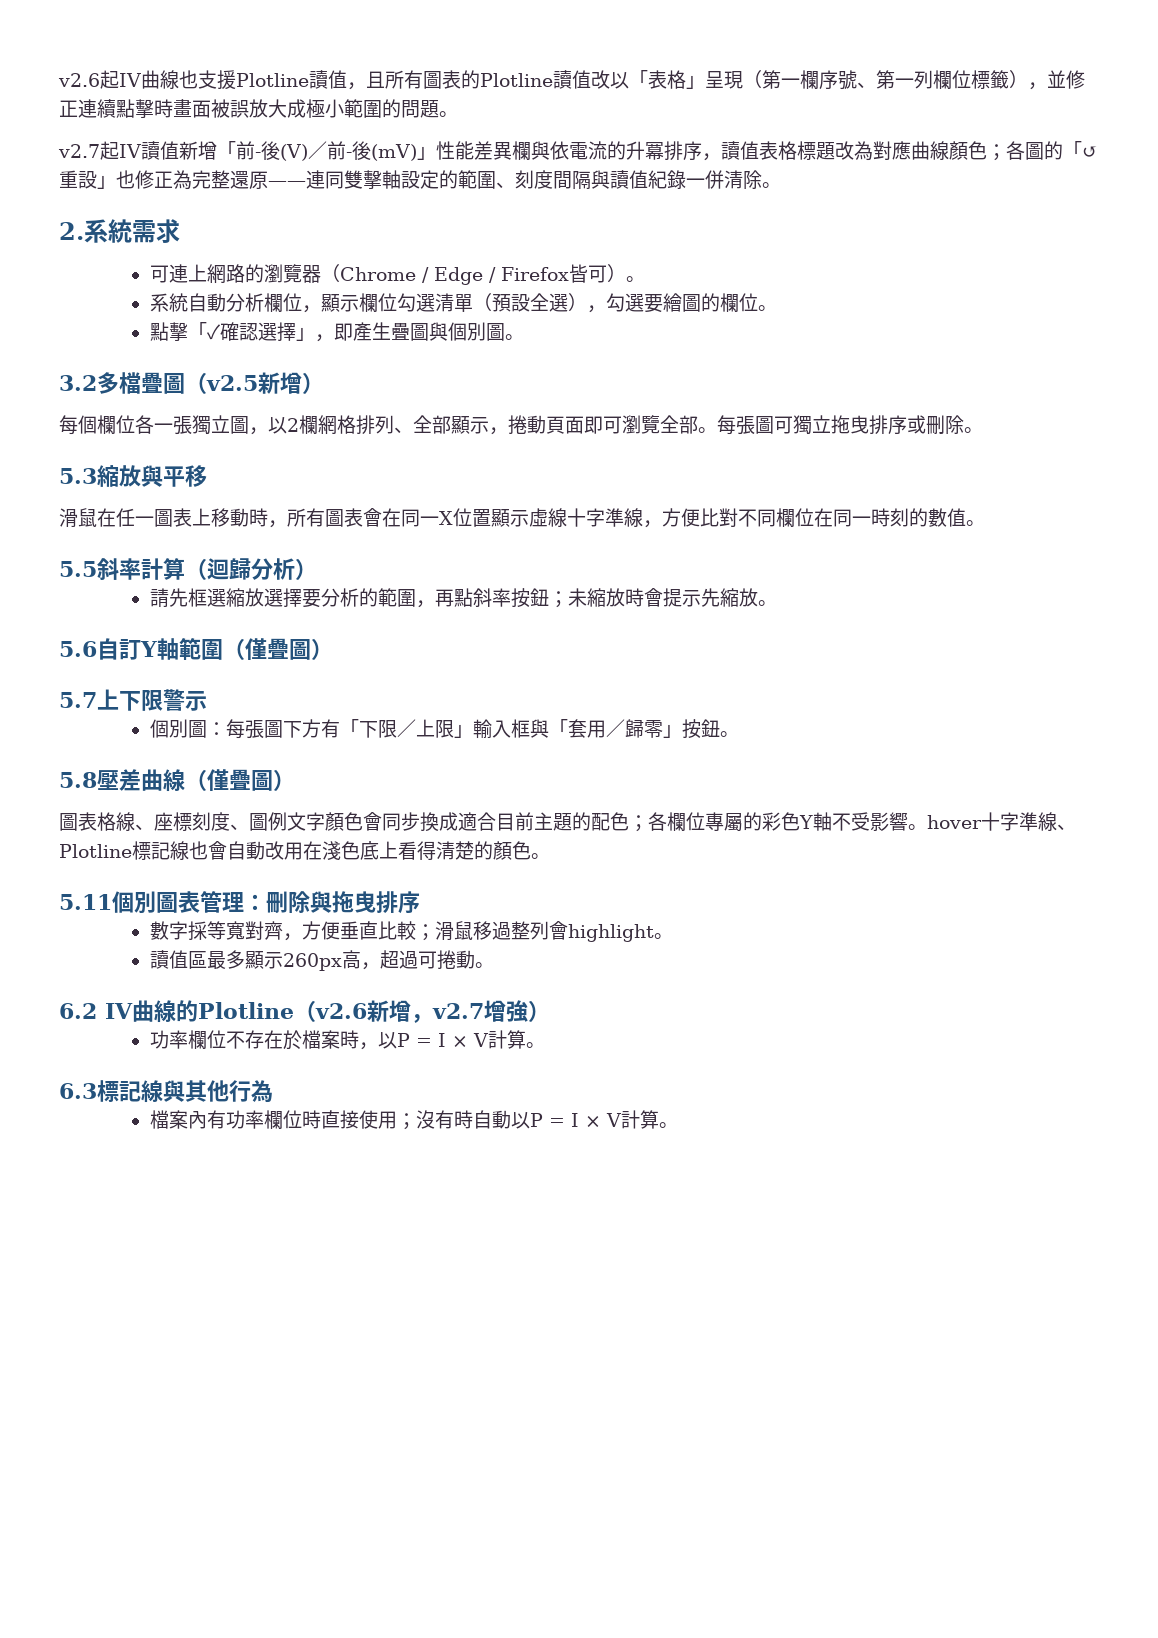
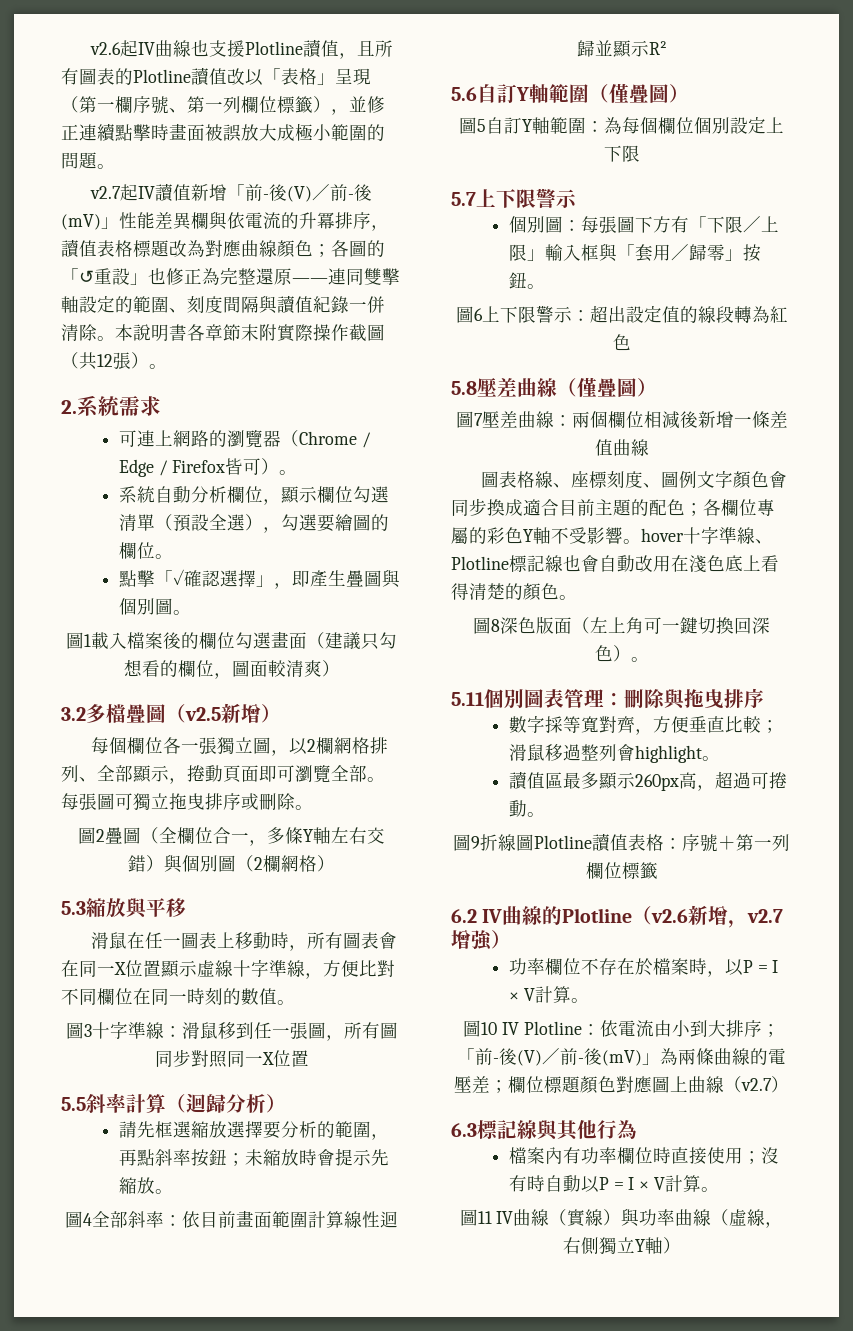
+ 本說明書各章節末附實際操作截圖（共12張）。
+ 圖1載入檔案後的欄位勾選畫面（建議只勾想看的欄位，圖面較清爽）
+ 圖2疊圖（全欄位合一，多條Y軸左右交錯）與個別圖（2欄網格）
+ 圖3十字準線：滑鼠移到任一張圖，所有圖同步對照同一X位置
+ 圖4全部斜率：依目前畫面範圍計算線性迴歸並顯示R²
+ 圖5自訂Y軸範圍：為每個欄位個別設定上下限
+ 圖6上下限警示：超出設定值的線段轉為紅色
+ 圖7壓差曲線：兩個欄位相減後新增一條差值曲線
+ 圖8深色版面（左上角可一鍵切換回深色）。
+ 圖9折線圖Plotline讀值表格：序號＋第一列欄位標籤
+ 圖10 IV Plotline：依電流由小到大排序；「前-後(V)／前-後(mV)」為兩條曲線的電壓差；欄位標題顏色對應圖上曲線（v2.7）
+ 圖11 IV曲線（實線）與功率曲線（虛線，右側獨立Y軸）

